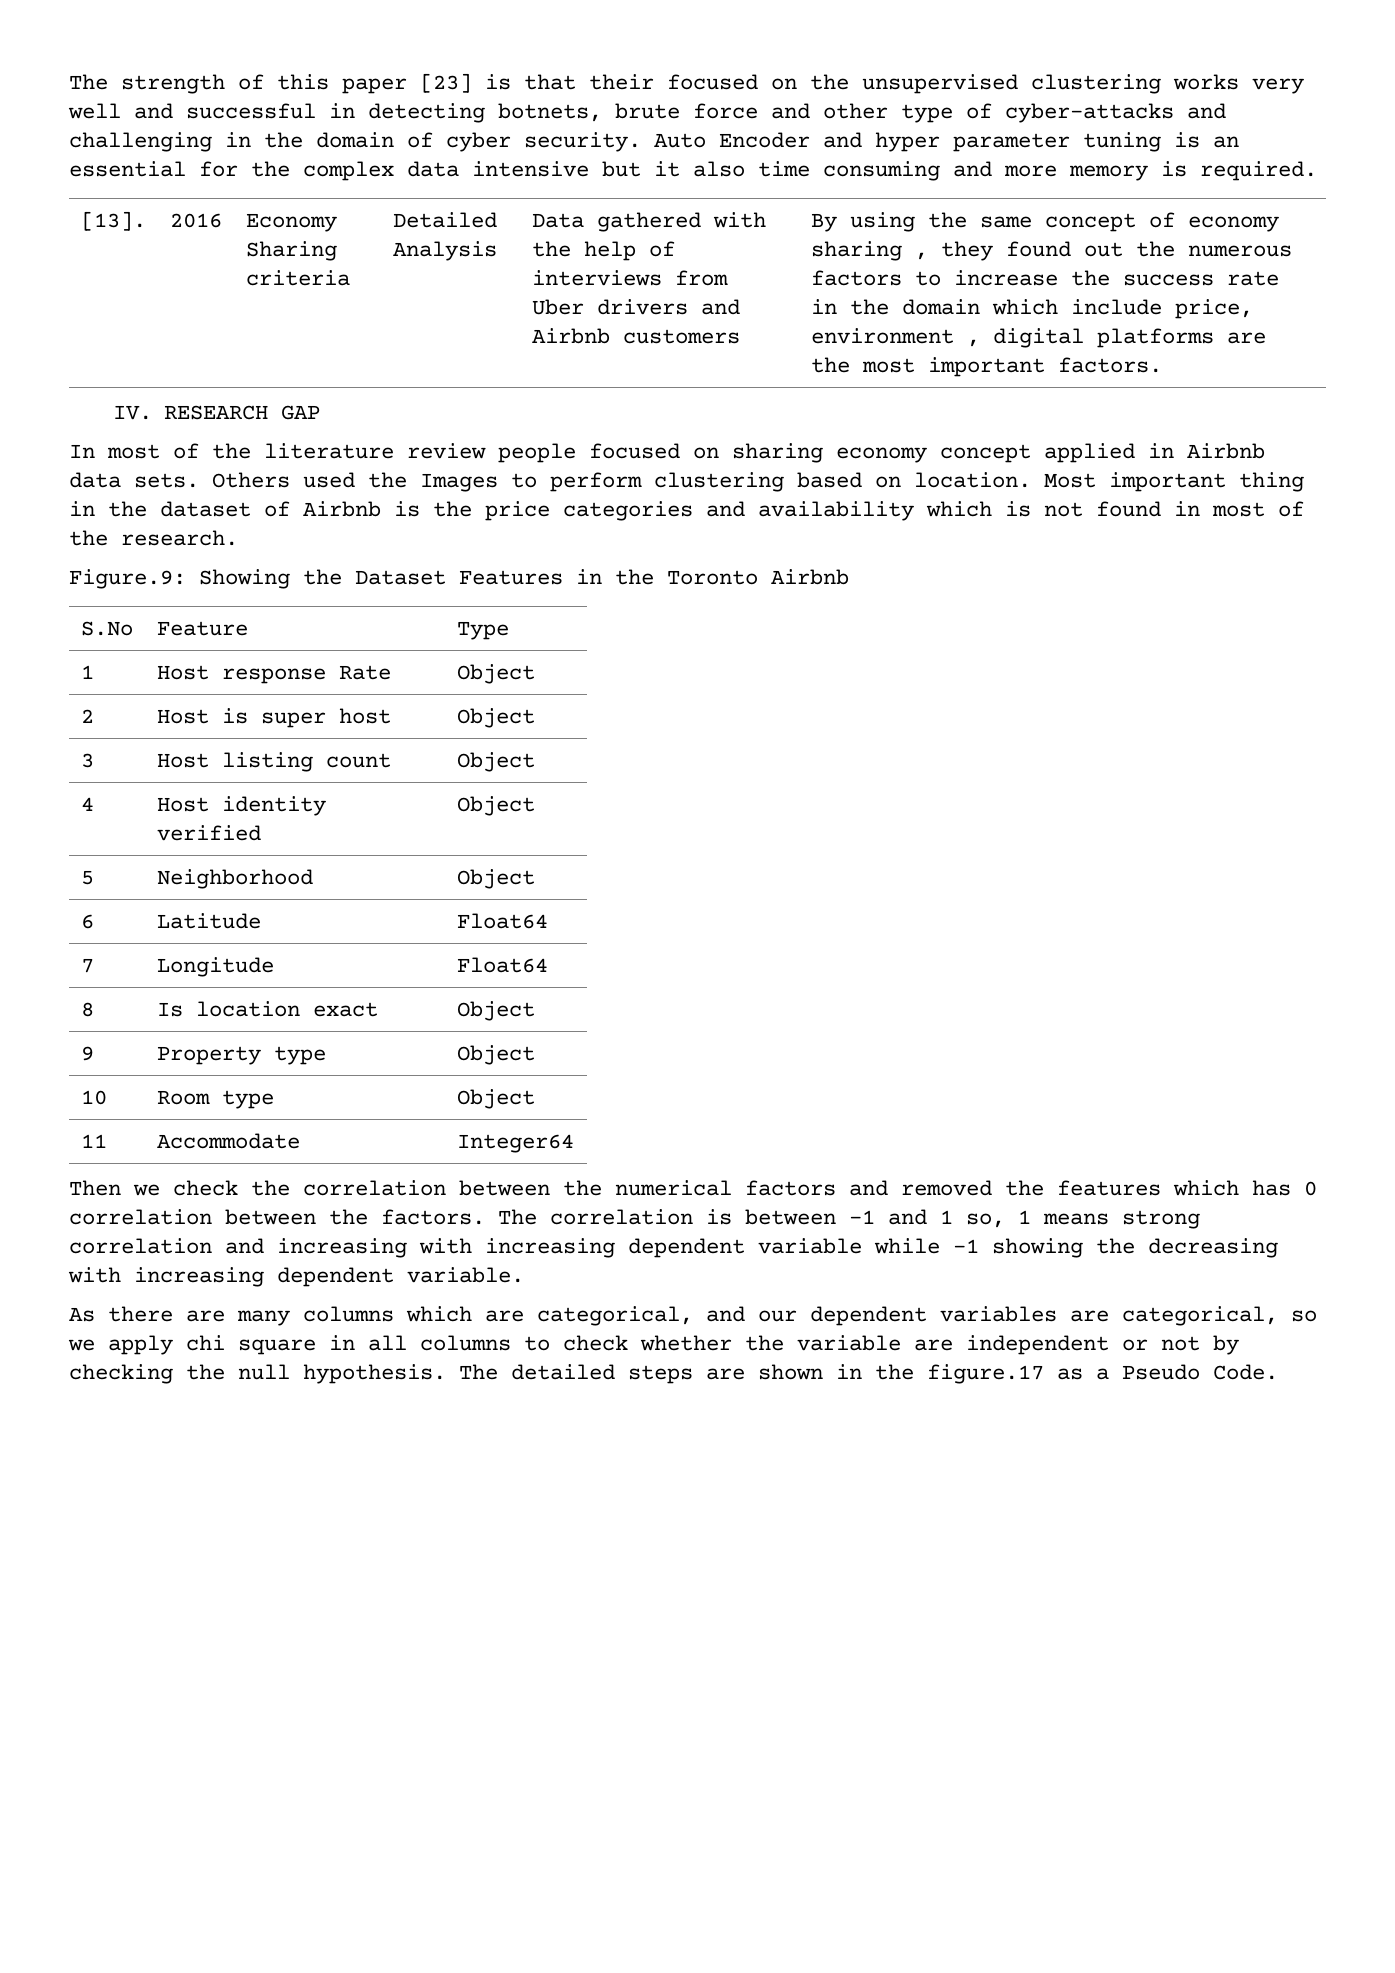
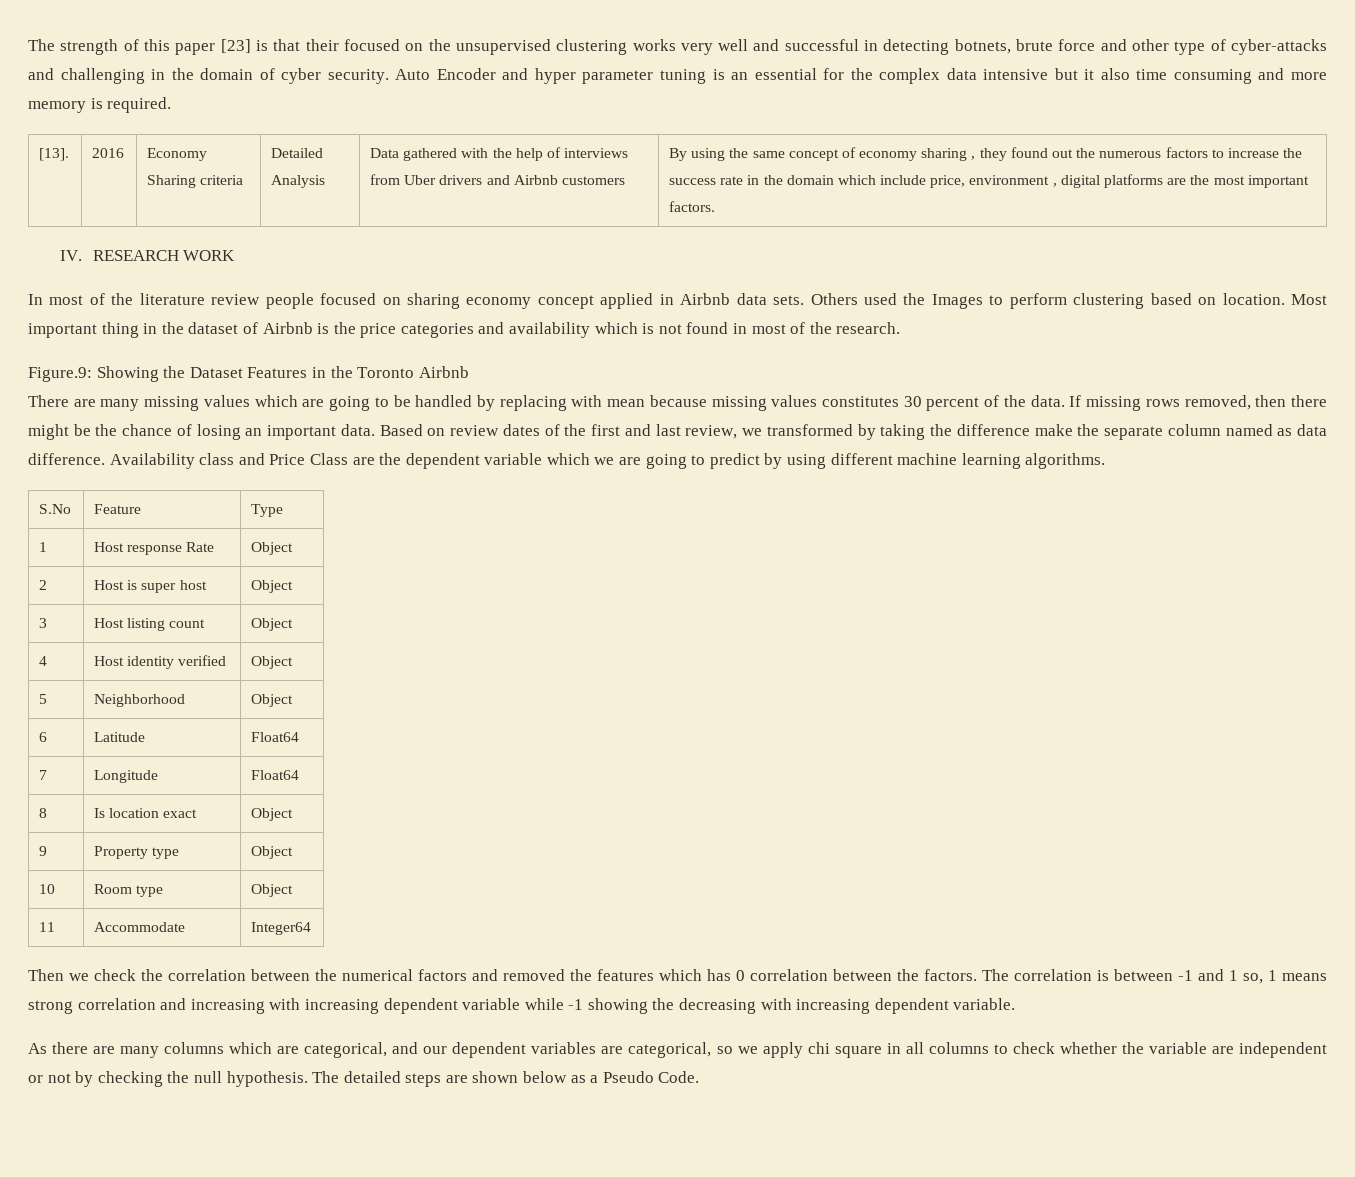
- IV. RESEARCH GAP
+ IV. RESEARCH WORK
+ There are many missing values which are going to be handled by replacing with mean because missing values constitutes 30 percent of the data. If missing rows removed, then there might be the chance of losing an important data. Based on review dates of the first and last review, we transformed by taking the difference make the separate column named as data difference. Availability class and Price Class are the dependent variable which we are going to predict by using different machine learning algorithms.
- The detailed steps are shown in the figure.17 as a Pseudo Code.
+ The detailed steps are shown below as a Pseudo Code.

